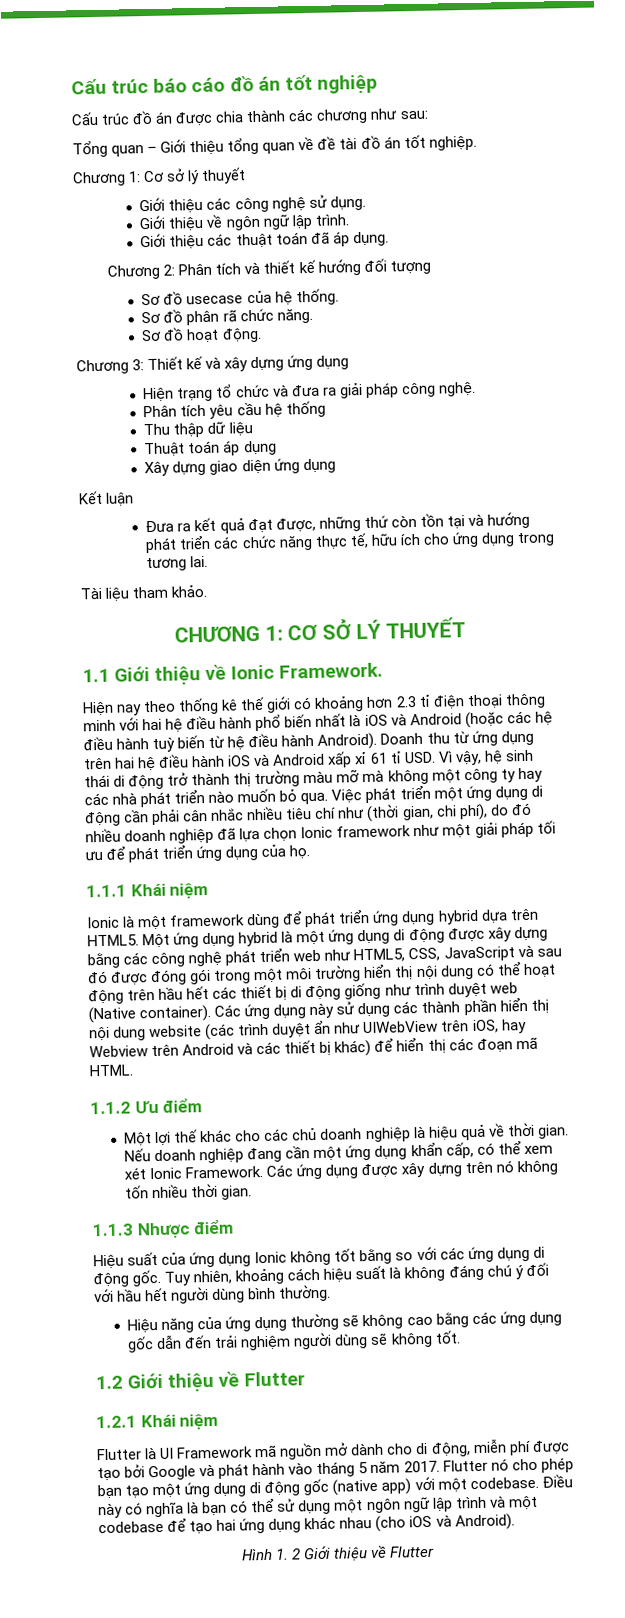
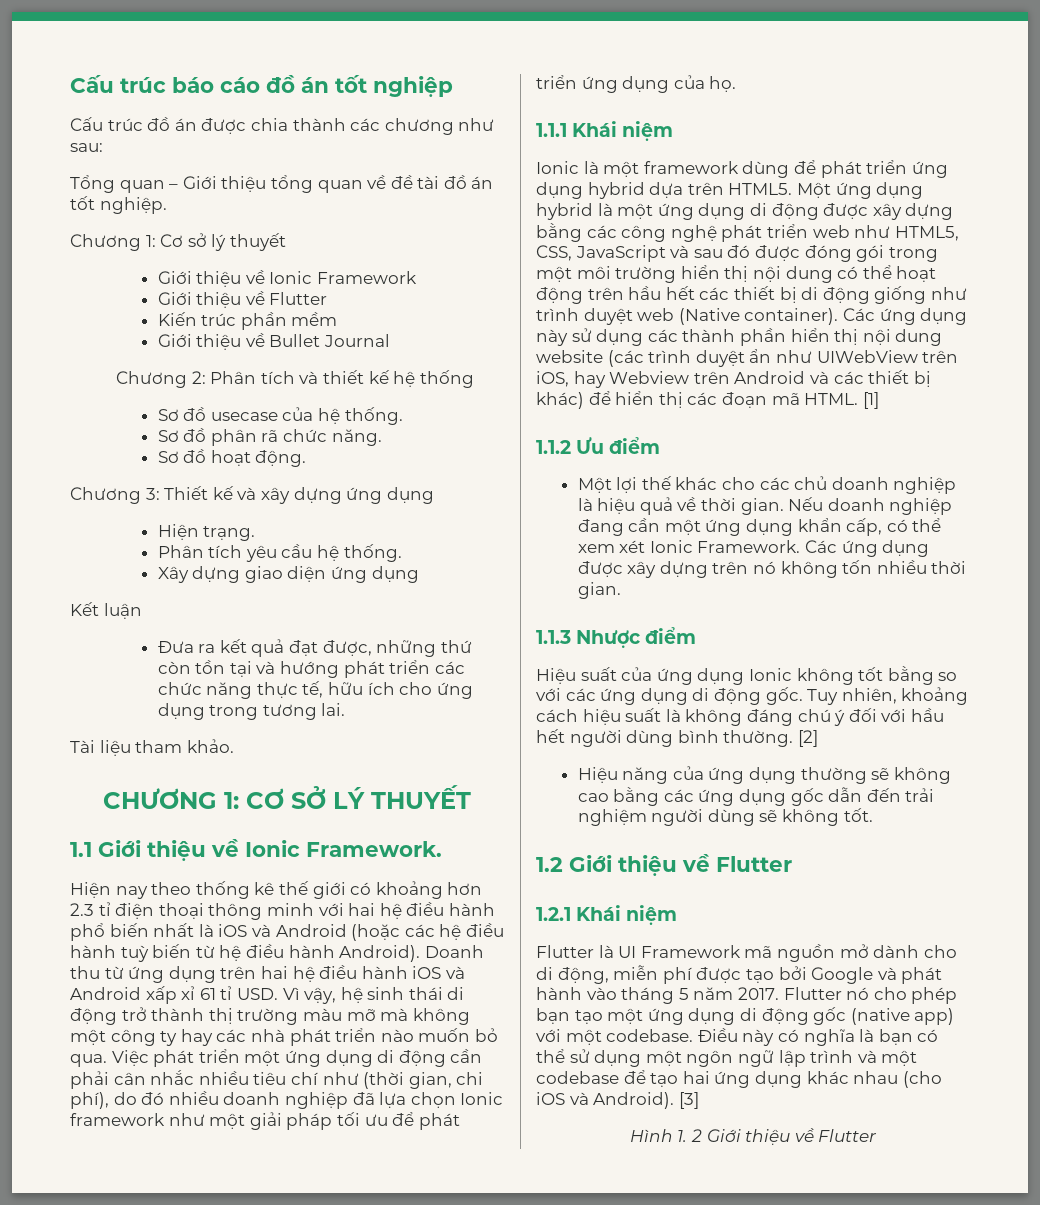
- Giới thiệu các công nghệ sử dụng.
- Giới thiệu về ngôn ngữ lập trình.
- Giới thiệu các thuật toán đã áp dụng.
+ Giới thiệu về Ionic Framework
+ Giới thiệu về Flutter
+ Kiến trúc phần mềm
+ Giới thiệu về Bullet Journal
- Chương 2: Phân tích và thiết kế hướng đối tượng
+ Chương 2: Phân tích và thiết kế hệ thống
- Hiện trạng tổ chức và đưa ra giải pháp công nghệ.
+ Hiện trạng.
- Phân tích yêu cầu hệ thống
- Thu thập dữ liệu
- Thuật toán áp dụng
+ Phân tích yêu cầu hệ thống.
+ [1]
+ [2]
+ [3]

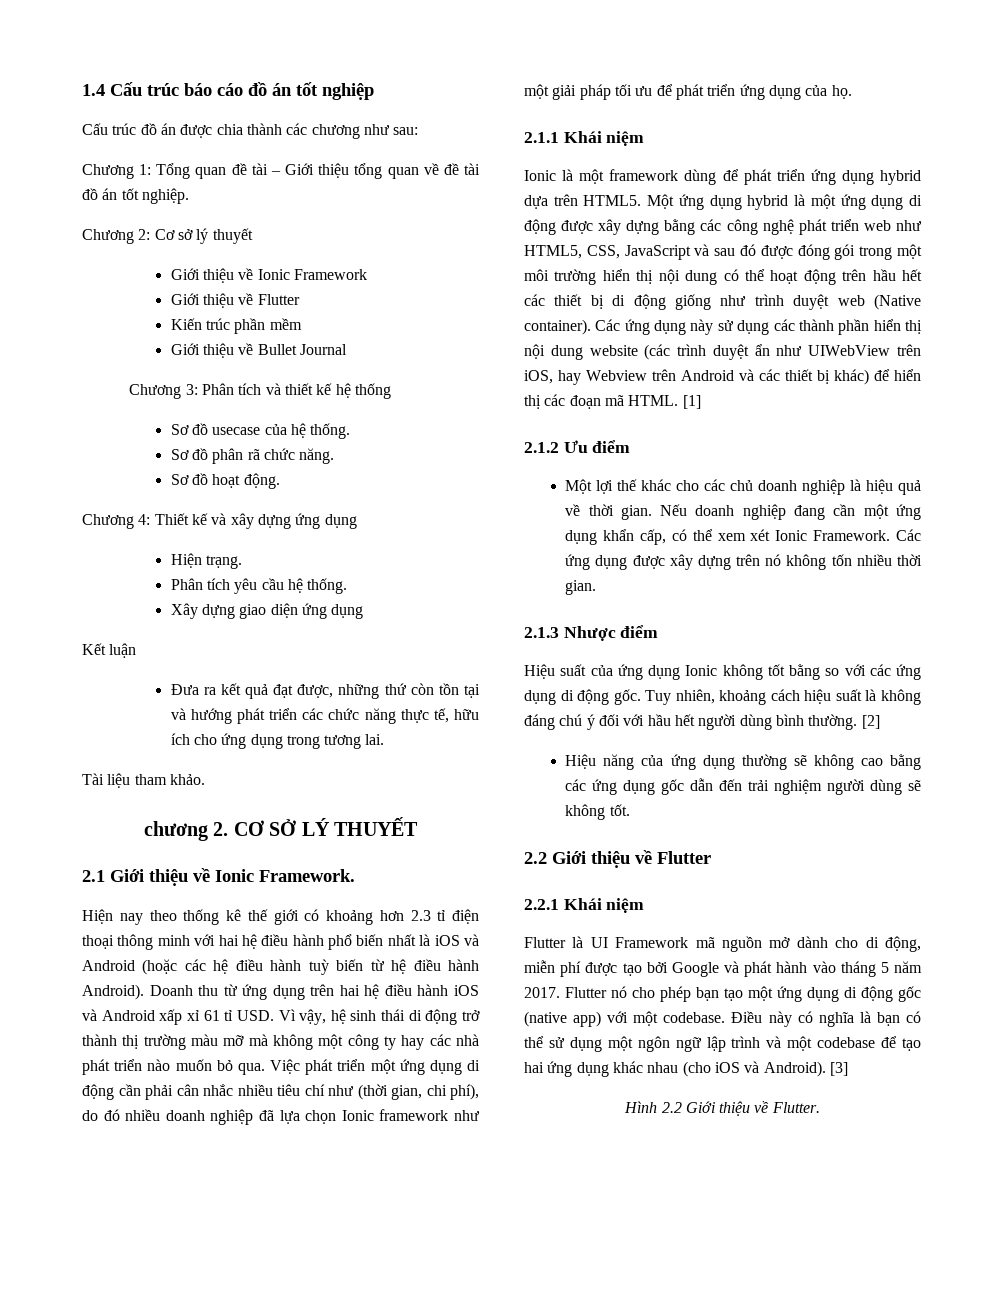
- Cấu trúc báo cáo đồ án tốt nghiệp
+ 1.4 Cấu trúc báo cáo đồ án tốt nghiệp
- Tổng quan – Giới thiệu tổng quan về đề tài đồ án tốt nghiệp.
+ Chương 1: Tổng quan đề tài – Giới thiệu tổng quan về đề tài đồ án tốt nghiệp.
- Chương 1: Cơ sở lý thuyết
+ Chương 2: Cơ sở lý thuyết
- Chương 2: Phân tích và thiết kế hệ thống
+ Chương 3: Phân tích và thiết kế hệ thống
- Chương 3: Thiết kế và xây dựng ứng dụng
+ Chương 4: Thiết kế và xây dựng ứng dụng
- CHƯƠNG 1: CƠ SỞ LÝ THUYẾT
+ chương 2. CƠ SỞ LÝ THUYẾT
- 1.1 Giới thiệu về Ionic Framework.
+ 2.1 Giới thiệu về Ionic Framework.
- 1.1.1 Khái niệm
+ 2.1.1 Khái niệm
- 1.1.2 Ưu điểm
+ 2.1.2 Ưu điểm
- 1.1.3 Nhược điểm
+ 2.1.3 Nhược điểm
- 1.2 Giới thiệu về Flutter
- 1.2.1 Khái niệm
+ 2.2 Giới thiệu về Flutter
+ 2.2.1 Khái niệm
- Hình 1. 2 Giới thiệu về Flutter
+ Hình 2.2 Giới thiệu về Flutter.

